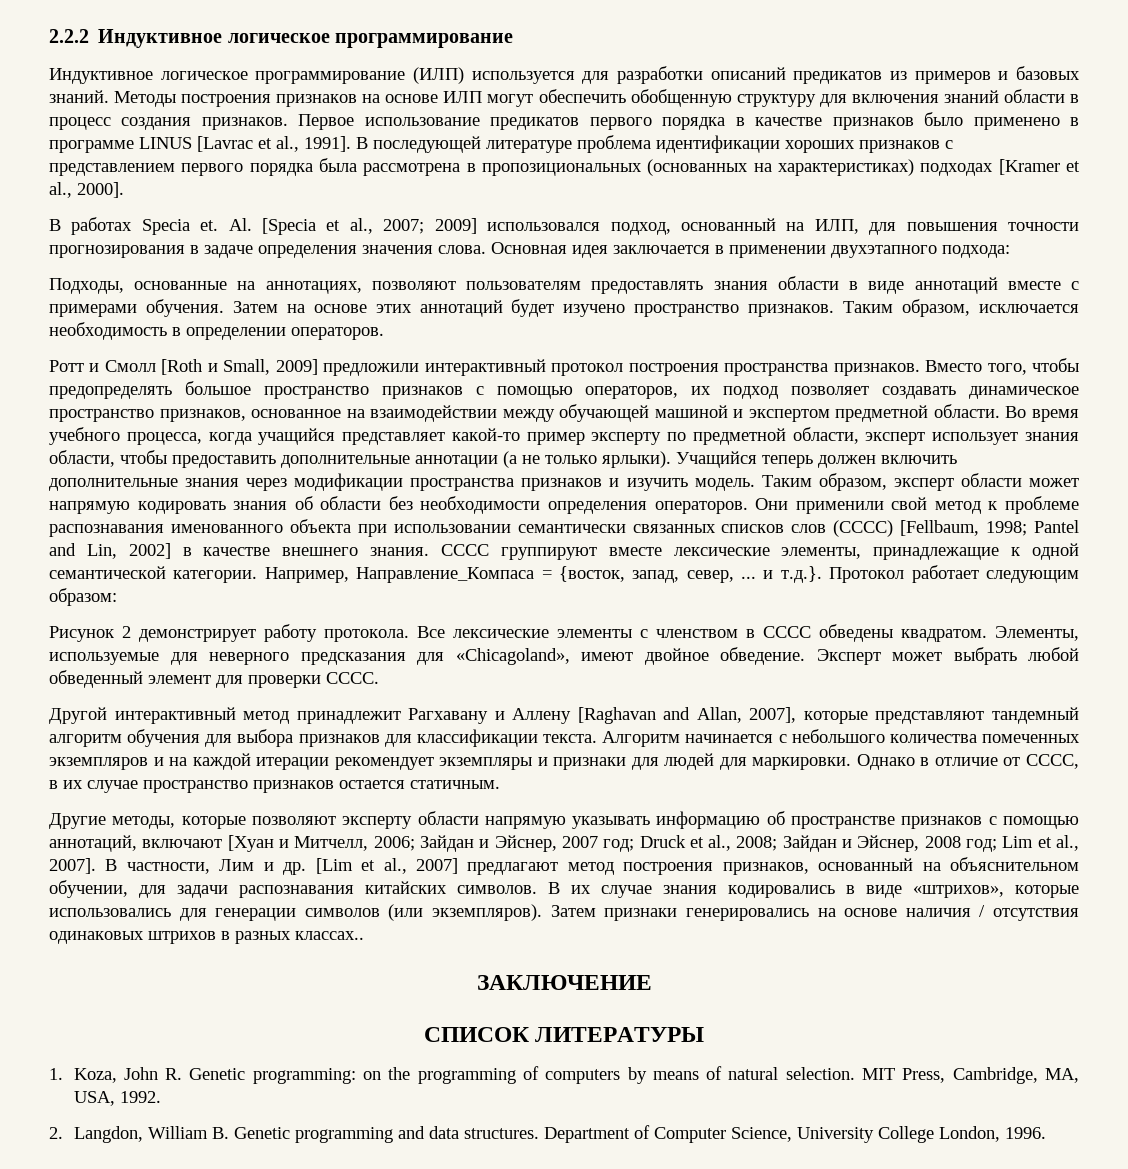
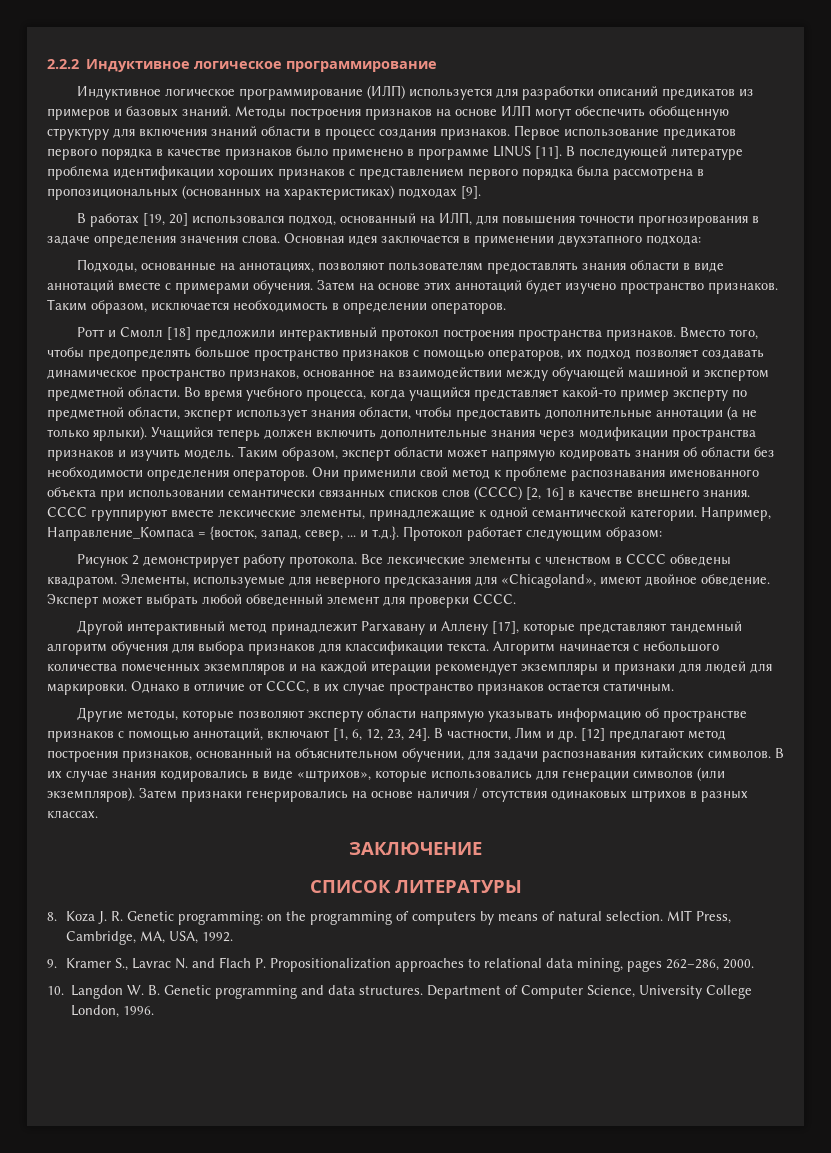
- Первое использование предикатов первого порядка в качестве признаков было применено в программе LINUS [Lavrac et al., 1991].
+ Первое использование предикатов первого порядка в качестве признаков было применено в программе LINUS [11].
- В последующей литературе проблема идентификации хороших признаков с представлением первого порядка была рассмотрена в пропозициональных (основанных на характеристиках) подходах [Kramer et al., 2000].
- В работах Specia et. Al. [Specia et al., 2007; 2009] использовался подход, основанный на ИЛП, для повышения точности прогнозирования в задаче определения значения слова.
+ В последующей литературе проблема идентификации хороших признаков с представлением первого порядка была рассмотрена в пропозициональных (основанных на характеристиках) подходах [9].
+ В работах [19, 20] использовался подход, основанный на ИЛП, для повышения точности прогнозирования в задаче определения значения слова.
- Ротт и Смолл [Roth и Small, 2009] предложили интерактивный протокол построения пространства признаков.
+ Ротт и Смолл [18] предложили интерактивный протокол построения пространства признаков.
- Они применили свой метод к проблеме распознавания именованного объекта при использовании семантически связанных списков слов (СССС) [Fellbaum, 1998; Pantel and Lin, 2002] в качестве внешнего знания.
+ Они применили свой метод к проблеме распознавания именованного объекта при использовании семантически связанных списков слов (СССС) [2, 16] в качестве внешнего знания.
- Другой интерактивный метод принадлежит Рагхавану и Аллену [Raghavan and Allan, 2007], которые представляют тандемный алгоритм обучения для выбора признаков для классификации текста.
+ Другой интерактивный метод принадлежит Рагхавану и Аллену [17], которые представляют тандемный алгоритм обучения для выбора признаков для классификации текста.
- Другие методы, которые позволяют эксперту области напрямую указывать информацию об пространстве признаков с помощью аннотаций, включают [Хуан и Митчелл, 2006; Зайдан и Эйснер, 2007 год; Druck et al., 2008; Зайдан и Эйснер, 2008 год; Lim et al., 2007].
+ Другие методы, которые позволяют эксперту области напрямую указывать информацию об пространстве признаков с помощью аннотаций, включают [1, 6, 12, 23, 24].
- В частности, Лим и др. [Lim et al., 2007] предлагают метод построения признаков, основанный на объяснительном обучении, для задачи распознавания китайских символов.
+ В частности, Лим и др. [12] предлагают метод построения признаков, основанный на объяснительном обучении, для задачи распознавания китайских символов.
- Затем признаки генерировались на основе наличия / отсутствия одинаковых штрихов в разных классах..
+ Затем признаки генерировались на основе наличия / отсутствия одинаковых штрихов в разных классах.
- 1. Koza, John R. Genetic programming: on the programming of computers by means of natural selection.
+ 8. Koza J. R. Genetic programming: on the programming of computers by means of natural selection.
- 2. Langdon, William B. Genetic programming and data structures.
+ 9. Kramer S., Lavrac N. and Flach P. Propositionalization approaches to relational data mining, pages 262–286, 2000.
+ 10. Langdon W. B. Genetic programming and data structures.

